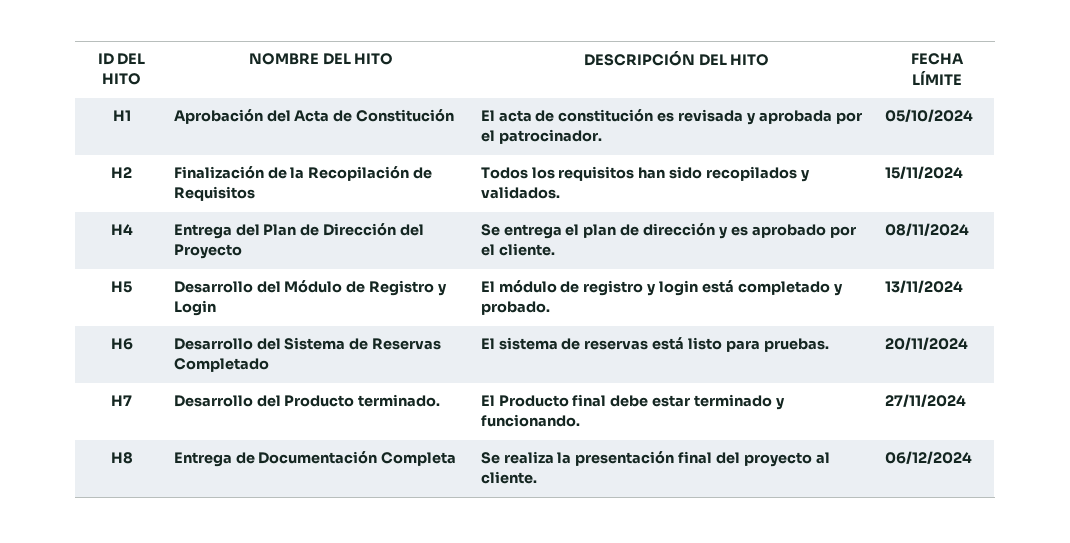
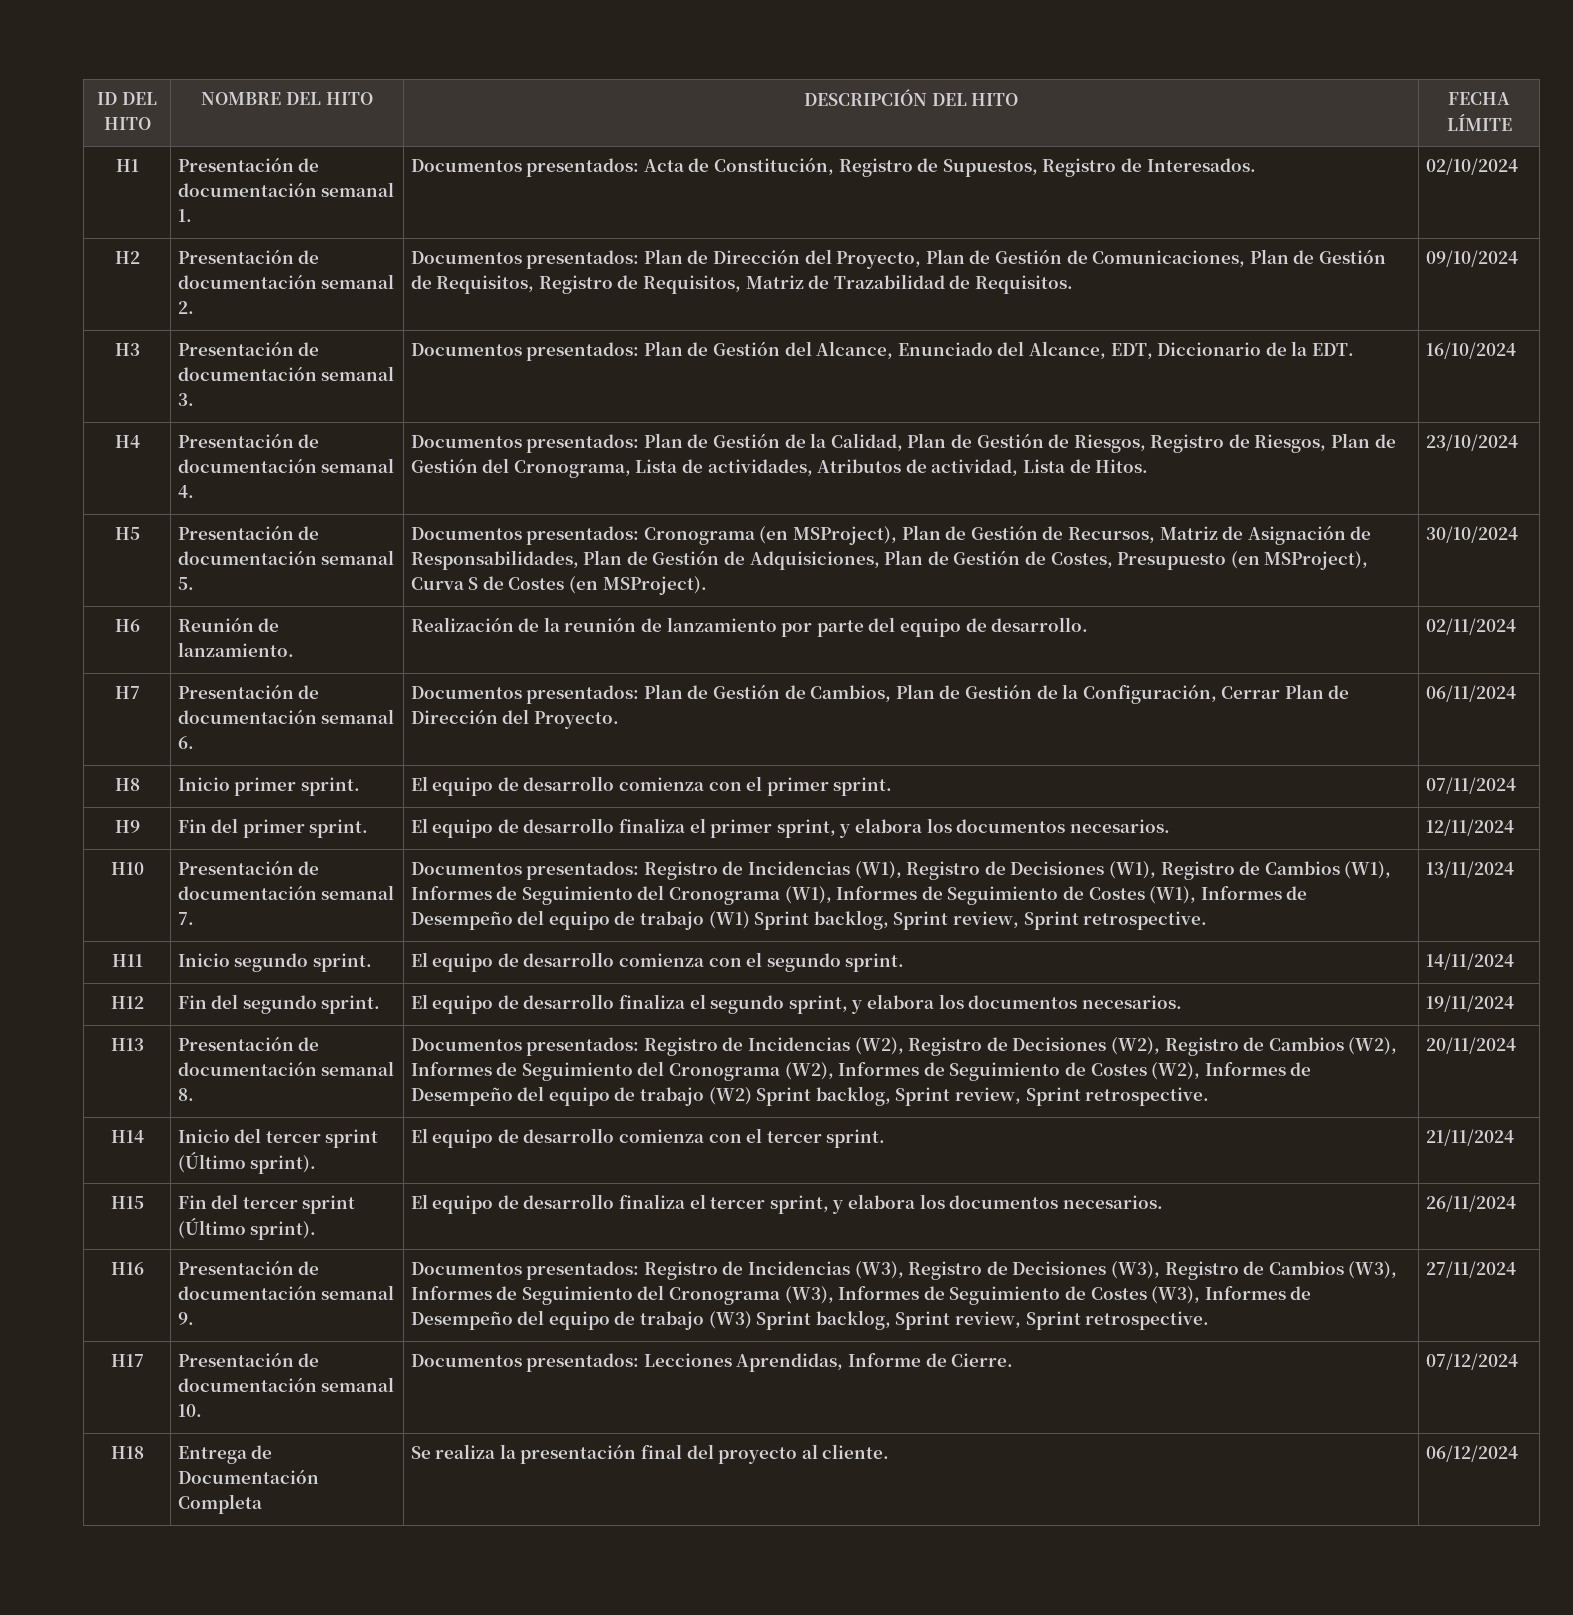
- H1 | Aprobación del Acta de Constitución | El acta de constitución es revisada y aprobada por el patrocinador. | 05/10/2024
- H2 | Finalización de la Recopilación de Requisitos | Todos los requisitos han sido recopilados y validados. | 15/11/2024
- H4 | Entrega del Plan de Dirección del Proyecto | Se entrega el plan de dirección y es aprobado por el cliente. | 08/11/2024
- H5 | Desarrollo del Módulo de Registro y Login | El módulo de registro y login está completado y probado. | 13/11/2024
- H6 | Desarrollo del Sistema de Reservas Completado | El sistema de reservas está listo para pruebas. | 20/11/2024
- H7 | Desarrollo del Producto terminado. | El Producto final debe estar terminado y funcionando. | 27/11/2024
- H8 | Entrega de Documentación Completa | Se realiza la presentación final del proyecto al cliente. | 06/12/2024
+ H1 | Presentación de documentación semanal 1. | Documentos presentados: Acta de Constitución, Registro de Supuestos, Registro de Interesados. | 02/10/2024
+ H2 | Presentación de documentación semanal 2. | Documentos presentados: Plan de Dirección del Proyecto, Plan de Gestión de Comunicaciones, Plan de Gestión de Requisitos, Registro de Requisitos, Matriz de Trazabilidad de Requisitos. | 09/10/2024
+ H3 | Presentación de documentación semanal 3. | Documentos presentados: Plan de Gestión del Alcance, Enunciado del Alcance, EDT, Diccionario de la EDT. | 16/10/2024
+ H4 | Presentación de documentación semanal 4. | Documentos presentados: Plan de Gestión de la Calidad, Plan de Gestión de Riesgos, Registro de Riesgos, Plan de Gestión del Cronograma, Lista de actividades, Atributos de actividad, Lista de Hitos. | 23/10/2024
+ H5 | Presentación de documentación semanal 5. | Documentos presentados: Cronograma (en MSProject), Plan de Gestión de Recursos, Matriz de Asignación de Responsabilidades, Plan de Gestión de Adquisiciones, Plan de Gestión de Costes, Presupuesto (en MSProject), Curva S de Costes (en MSProject). | 30/10/2024
+ H6 | Reunión de lanzamiento. | Realización de la reunión de lanzamiento por parte del equipo de desarrollo. | 02/11/2024
+ H7 | Presentación de documentación semanal 6. | Documentos presentados: Plan de Gestión de Cambios, Plan de Gestión de la Configuración, Cerrar Plan de Dirección del Proyecto. | 06/11/2024
+ H8 | Inicio primer sprint. | El equipo de desarrollo comienza con el primer sprint. | 07/11/2024
+ H9 | Fin del primer sprint. | El equipo de desarrollo finaliza el primer sprint, y elabora los documentos necesarios. | 12/11/2024
+ H10 | Presentación de documentación semanal 7. | Documentos presentados: Registro de Incidencias (W1), Registro de Decisiones (W1), Registro de Cambios (W1), Informes de Seguimiento del Cronograma (W1), Informes de Seguimiento de Costes (W1), Informes de Desempeño del equipo de trabajo (W1) Sprint backlog, Sprint review, Sprint retrospective. | 13/11/2024
+ H11 | Inicio segundo sprint. | El equipo de desarrollo comienza con el segundo sprint. | 14/11/2024
+ H12 | Fin del segundo sprint. | El equipo de desarrollo finaliza el segundo sprint, y elabora los documentos necesarios. | 19/11/2024
+ H13 | Presentación de documentación semanal 8. | Documentos presentados: Registro de Incidencias (W2), Registro de Decisiones (W2), Registro de Cambios (W2), Informes de Seguimiento del Cronograma (W2), Informes de Seguimiento de Costes (W2), Informes de Desempeño del equipo de trabajo (W2) Sprint backlog, Sprint review, Sprint retrospective. | 20/11/2024
+ H14 | Inicio del tercer sprint (Último sprint). | El equipo de desarrollo comienza con el tercer sprint. | 21/11/2024
+ H15 | Fin del tercer sprint (Último sprint). | El equipo de desarrollo finaliza el tercer sprint, y elabora los documentos necesarios. | 26/11/2024
+ H16 | Presentación de documentación semanal 9. | Documentos presentados: Registro de Incidencias (W3), Registro de Decisiones (W3), Registro de Cambios (W3), Informes de Seguimiento del Cronograma (W3), Informes de Seguimiento de Costes (W3), Informes de Desempeño del equipo de trabajo (W3) Sprint backlog, Sprint review, Sprint retrospective. | 27/11/2024
+ H17 | Presentación de documentación semanal 10. | Documentos presentados: Lecciones Aprendidas, Informe de Cierre. | 07/12/2024
+ H18 | Entrega de Documentación Completa | Se realiza la presentación final del proyecto al cliente. | 06/12/2024

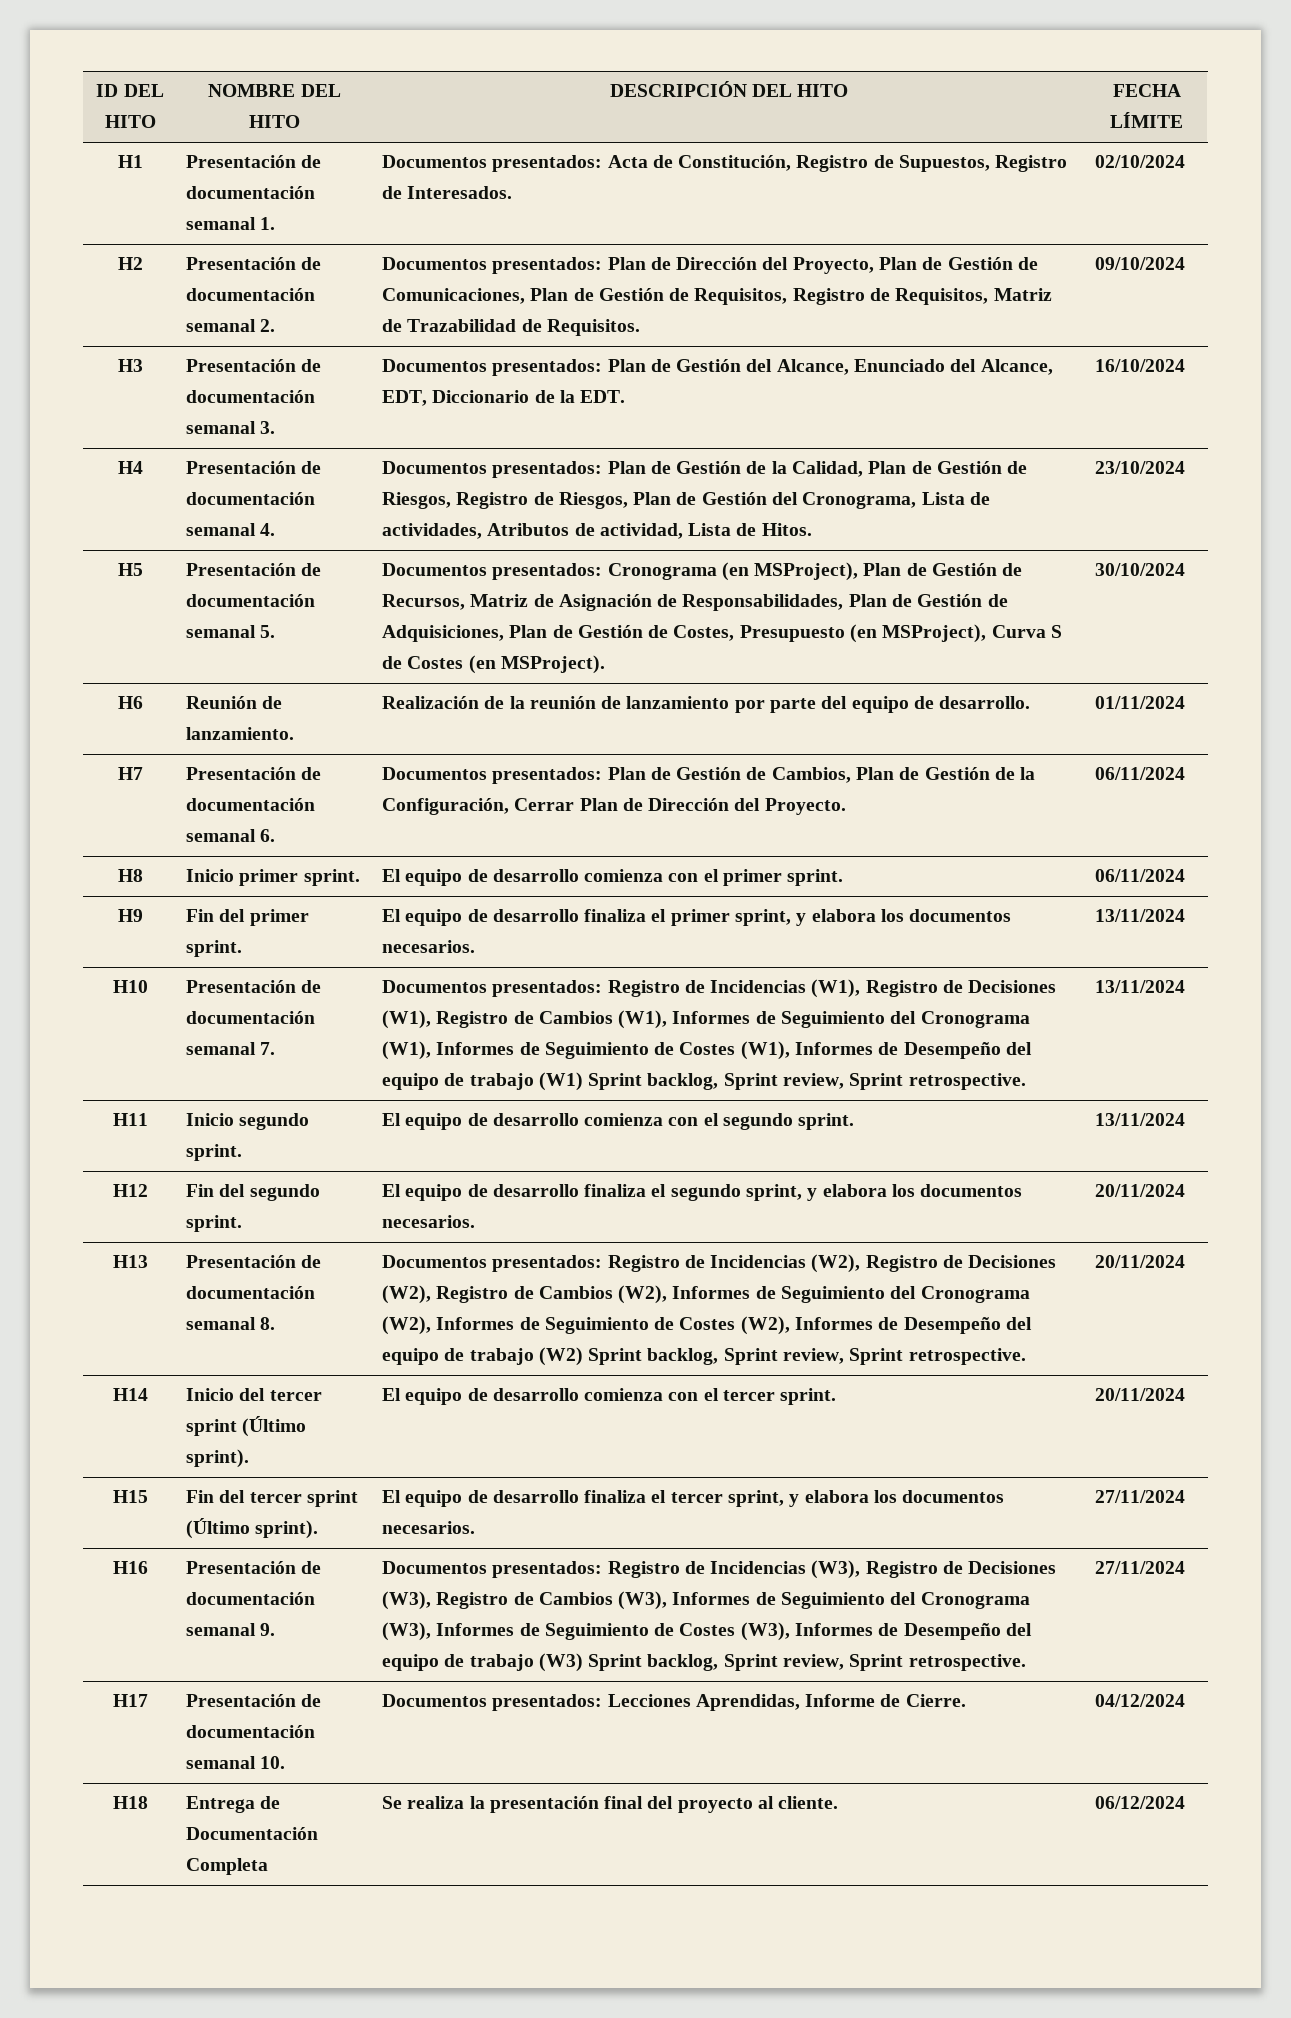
- H6 | Reunión de lanzamiento. | Realización de la reunión de lanzamiento por parte del equipo de desarrollo. | 02/11/2024
+ H6 | Reunión de lanzamiento. | Realización de la reunión de lanzamiento por parte del equipo de desarrollo. | 01/11/2024
- H8 | Inicio primer sprint. | El equipo de desarrollo comienza con el primer sprint. | 07/11/2024
+ H8 | Inicio primer sprint. | El equipo de desarrollo comienza con el primer sprint. | 06/11/2024
- H9 | Fin del primer sprint. | El equipo de desarrollo finaliza el primer sprint, y elabora los documentos necesarios. | 12/11/2024
+ H9 | Fin del primer sprint. | El equipo de desarrollo finaliza el primer sprint, y elabora los documentos necesarios. | 13/11/2024
- H11 | Inicio segundo sprint. | El equipo de desarrollo comienza con el segundo sprint. | 14/11/2024
+ H11 | Inicio segundo sprint. | El equipo de desarrollo comienza con el segundo sprint. | 13/11/2024
- H12 | Fin del segundo sprint. | El equipo de desarrollo finaliza el segundo sprint, y elabora los documentos necesarios. | 19/11/2024
+ H12 | Fin del segundo sprint. | El equipo de desarrollo finaliza el segundo sprint, y elabora los documentos necesarios. | 20/11/2024
- H14 | Inicio del tercer sprint (Último sprint). | El equipo de desarrollo comienza con el tercer sprint. | 21/11/2024
+ H14 | Inicio del tercer sprint (Último sprint). | El equipo de desarrollo comienza con el tercer sprint. | 20/11/2024
- H15 | Fin del tercer sprint (Último sprint). | El equipo de desarrollo finaliza el tercer sprint, y elabora los documentos necesarios. | 26/11/2024
+ H15 | Fin del tercer sprint (Último sprint). | El equipo de desarrollo finaliza el tercer sprint, y elabora los documentos necesarios. | 27/11/2024
- H17 | Presentación de documentación semanal 10. | Documentos presentados: Lecciones Aprendidas, Informe de Cierre. | 07/12/2024
+ H17 | Presentación de documentación semanal 10. | Documentos presentados: Lecciones Aprendidas, Informe de Cierre. | 04/12/2024

